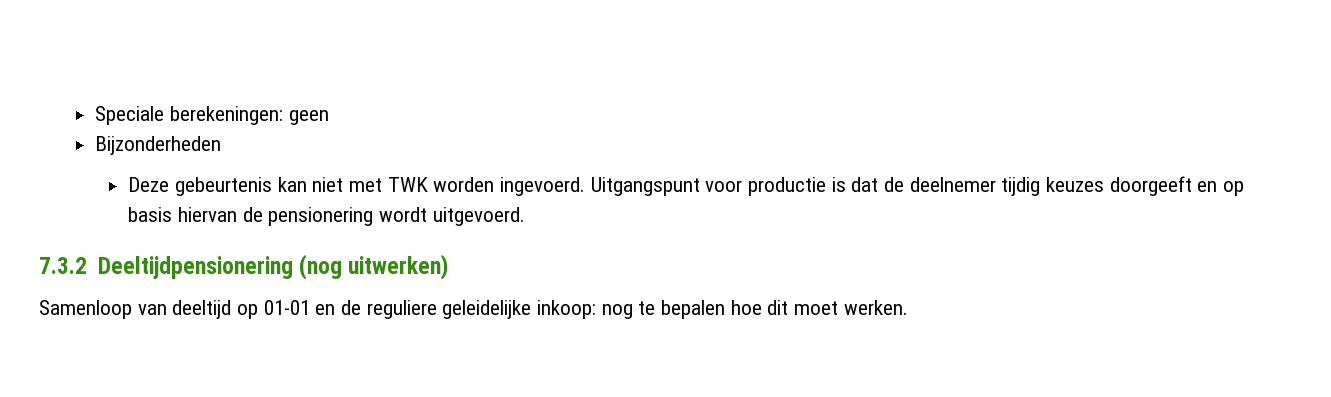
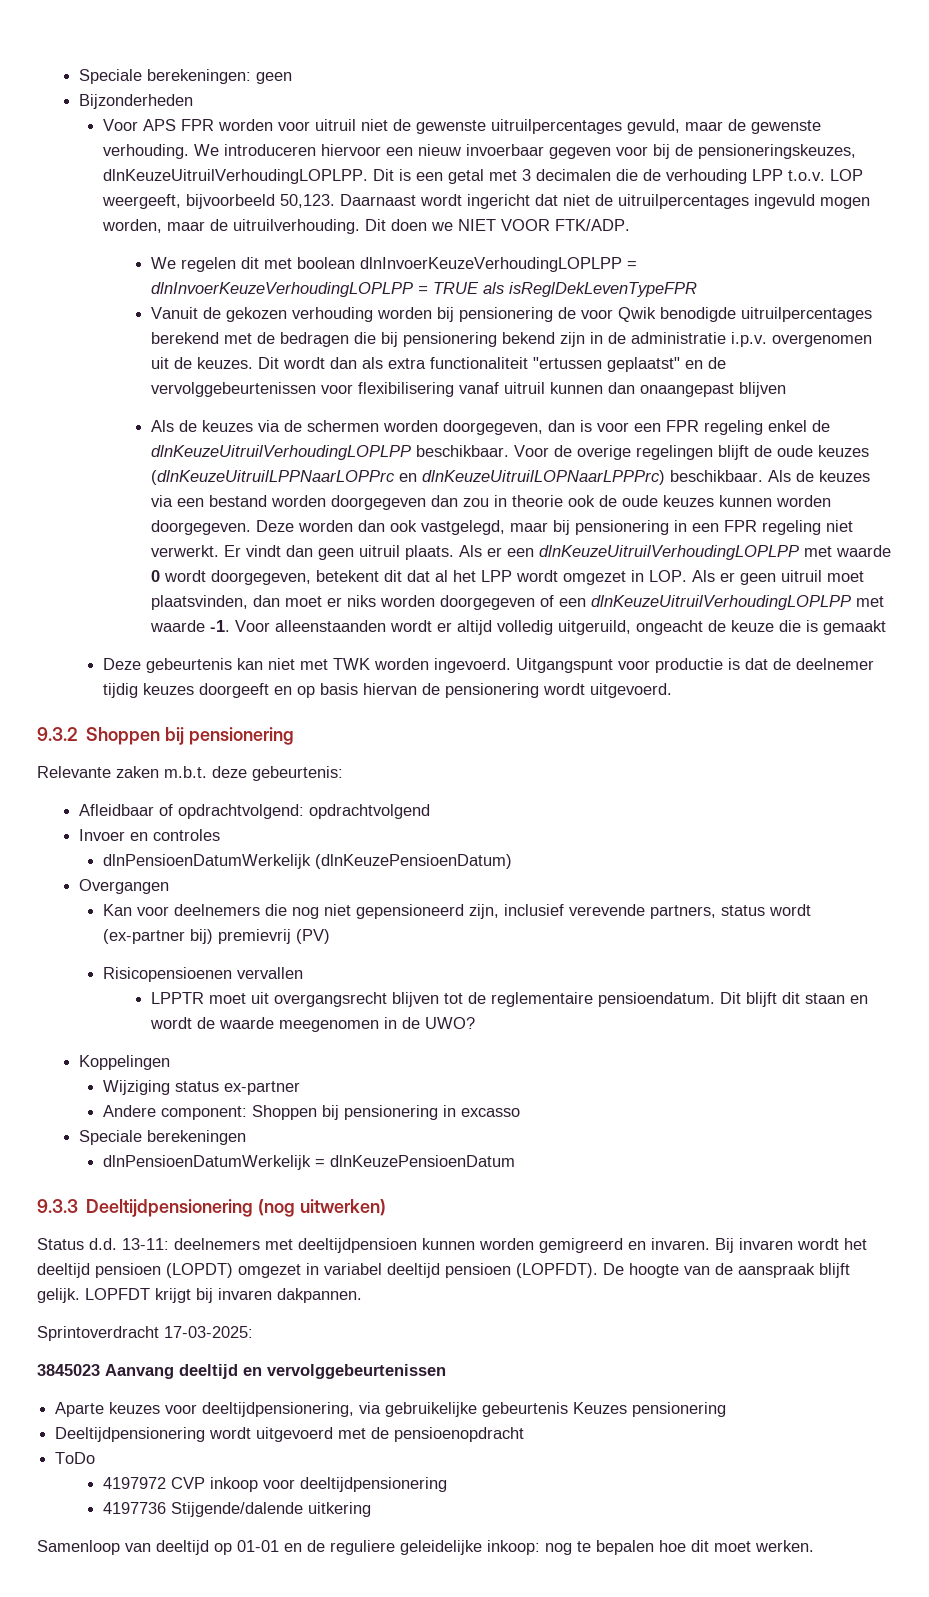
+ Voor APS FPR worden voor uitruil niet de gewenste uitruilpercentages gevuld, maar de gewenste verhouding. We introduceren hiervoor een nieuw invoerbaar gegeven voor bij de pensioneringskeuzes, dlnKeuzeUitruilVerhoudingLOPLPP. Dit is een getal met 3 decimalen die de verhouding LPP t.o.v. LOP weergeeft, bijvoorbeeld 50,123. Daarnaast wordt ingericht dat niet de uitruilpercentages ingevuld mogen worden, maar de uitruilverhouding. Dit doen we NIET VOOR FTK/ADP.
+ We regelen dit met boolean dlnInvoerKeuzeVerhoudingLOPLPP = dlnInvoerKeuzeVerhoudingLOPLPP = TRUE als isReglDekLevenTypeFPR
+ Vanuit de gekozen verhouding worden bij pensionering de voor Qwik benodigde uitruilpercentages berekend met de bedragen die bij pensionering bekend zijn in de administratie i.p.v. overgenomen uit de keuzes. Dit wordt dan als extra functionaliteit "ertussen geplaatst" en de vervolggebeurtenissen voor flexibilisering vanaf uitruil kunnen dan onaangepast blijven
+ Als de keuzes via de schermen worden doorgegeven, dan is voor een FPR regeling enkel de dlnKeuzeUitruilVerhoudingLOPLPP beschikbaar. Voor de overige regelingen blijft de oude keuzes (dlnKeuzeUitruilLPPNaarLOPPrc en dlnKeuzeUitruilLOPNaarLPPPrc) beschikbaar. Als de keuzes via een bestand worden doorgegeven dan zou in theorie ook de oude keuzes kunnen worden doorgegeven. Deze worden dan ook vastgelegd, maar bij pensionering in een FPR regeling niet verwerkt. Er vindt dan geen uitruil plaats. Als er een dlnKeuzeUitruilVerhoudingLOPLPP met waarde 0 wordt doorgegeven, betekent dit dat al het LPP wordt omgezet in LOP. Als er geen uitruil moet plaatsvinden, dan moet er niks worden doorgegeven of een dlnKeuzeUitruilVerhoudingLOPLPP met waarde -1. Voor alleenstaanden wordt er altijd volledig uitgeruild, ongeacht de keuze die is gemaakt
- 7.3.2 Deeltijdpensionering (nog uitwerken)
+ 9.3.2 Shoppen bij pensionering
+ Relevante zaken m.b.t. deze gebeurtenis:
+ Afleidbaar of opdrachtvolgend: opdrachtvolgend
+ Invoer en controles
+ dlnPensioenDatumWerkelijk (dlnKeuzePensioenDatum)
+ Overgangen
+ Kan voor deelnemers die nog niet gepensioneerd zijn, inclusief verevende partners, status wordt (ex-partner bij) premievrij (PV)
+ Risicopensioenen vervallen
+ LPPTR moet uit overgangsrecht blijven tot de reglementaire pensioendatum. Dit blijft dit staan en wordt de waarde meegenomen in de UWO?
+ Koppelingen
+ Wijziging status ex-partner
+ Andere component: Shoppen bij pensionering in excasso
+ Speciale berekeningen
+ dlnPensioenDatumWerkelijk = dlnKeuzePensioenDatum
+ 9.3.3 Deeltijdpensionering (nog uitwerken)
+ Status d.d. 13-11: deelnemers met deeltijdpensioen kunnen worden gemigreerd en invaren. Bij invaren wordt het deeltijd pensioen (LOPDT) omgezet in variabel deeltijd pensioen (LOPFDT). De hoogte van de aanspraak blijft gelijk. LOPFDT krijgt bij invaren dakpannen.
+ Sprintoverdracht 17-03-2025:
+ 3845023 Aanvang deeltijd en vervolggebeurtenissen
+ Aparte keuzes voor deeltijdpensionering, via gebruikelijke gebeurtenis Keuzes pensionering
+ Deeltijdpensionering wordt uitgevoerd met de pensioenopdracht
+ ToDo
+ 4197972 CVP inkoop voor deeltijdpensionering
+ 4197736 Stijgende/dalende uitkering

